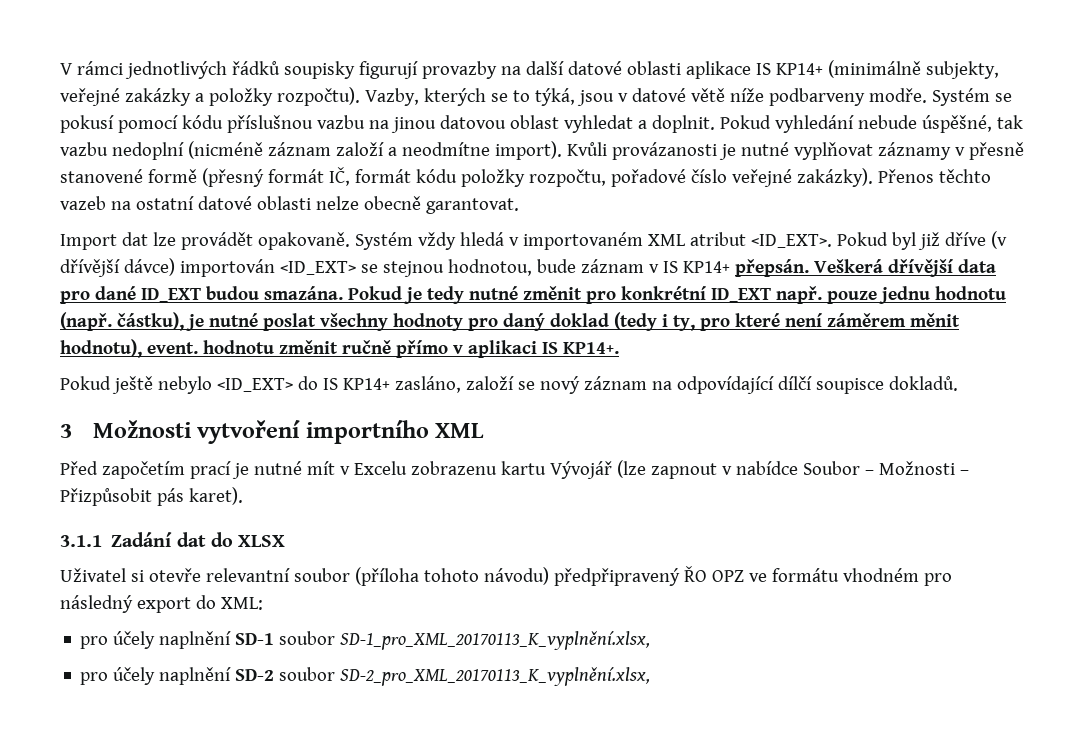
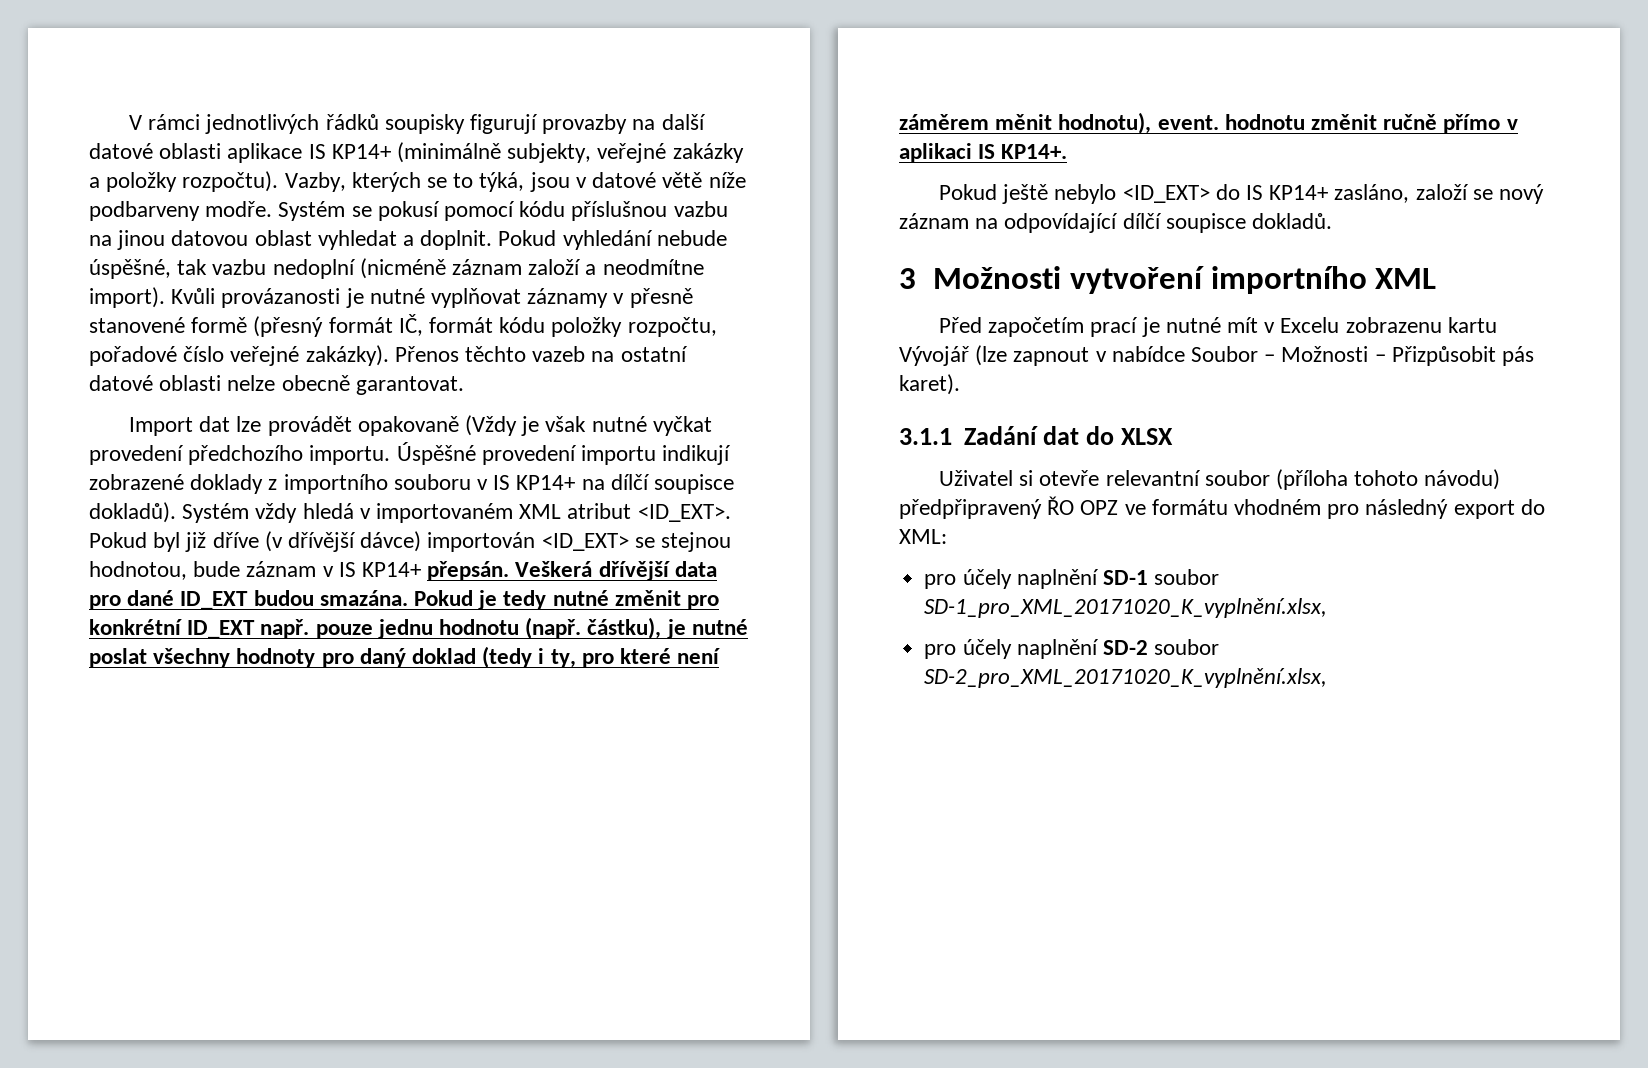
- Import dat lze provádět opakovaně.
+ Import dat lze provádět opakovaně (Vždy je však nutné vyčkat provedení předchozího importu. Úspěšné provedení importu indikují zobrazené doklady z importního souboru v IS KP14+ na dílčí soupisce dokladů).
- pro účely naplnění SD-1 soubor SD-1_pro_XML_20170113_K_vyplnění.xlsx,
+ pro účely naplnění SD-1 soubor SD-1_pro_XML_20171020_K_vyplnění.xlsx,
- pro účely naplnění SD-2 soubor SD-2_pro_XML_20170113_K_vyplnění.xlsx,
+ pro účely naplnění SD-2 soubor SD-2_pro_XML_20171020_K_vyplnění.xlsx,

